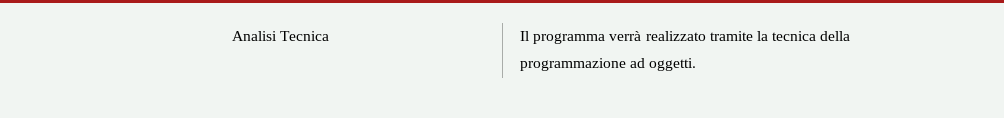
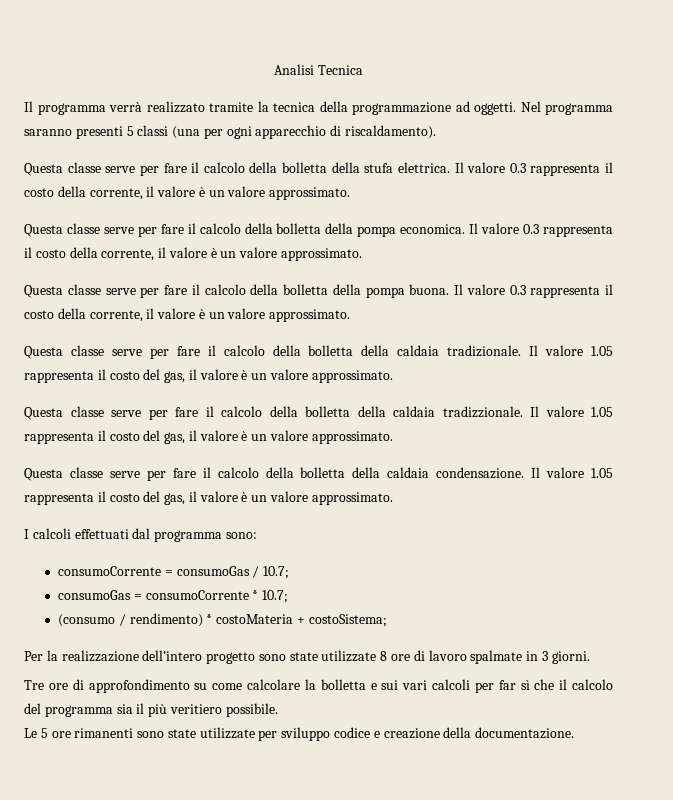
+ Nel programma saranno presenti 5 classi (una per ogni apparecchio di riscaldamento).
+ Questa classe serve per fare il calcolo della bolletta della stufa elettrica. Il valore 0.3 rappresenta il costo della corrente, il valore è un valore approssimato.
+ Questa classe serve per fare il calcolo della bolletta della pompa economica. Il valore 0.3 rappresenta il costo della corrente, il valore è un valore approssimato.
+ Questa classe serve per fare il calcolo della bolletta della pompa buona. Il valore 0.3 rappresenta il costo della corrente, il valore è un valore approssimato.
+ Questa classe serve per fare il calcolo della bolletta della caldaia tradizionale. Il valore 1.05 rappresenta il costo del gas, il valore è un valore approssimato.
+ Questa classe serve per fare il calcolo della bolletta della caldaia tradizzionale. Il valore 1.05 rappresenta il costo del gas, il valore è un valore approssimato.
+ Questa classe serve per fare il calcolo della bolletta della caldaia condensazione. Il valore 1.05 rappresenta il costo del gas, il valore è un valore approssimato.
+ I calcoli effettuati dal programma sono:
+ consumoCorrente = consumoGas / 10.7;
+ consumoGas = consumoCorrente * 10.7;
+ (consumo / rendimento) * costoMateria + costoSistema;
+ Per la realizzazione dell’intero progetto sono state utilizzate 8 ore di lavoro spalmate in 3 giorni.
+ Tre ore di approfondimento su come calcolare la bolletta e sui vari calcoli per far sì che il calcolo del programma sia il più veritiero possibile.
+ Le 5 ore rimanenti sono state utilizzate per sviluppo codice e creazione della documentazione.

